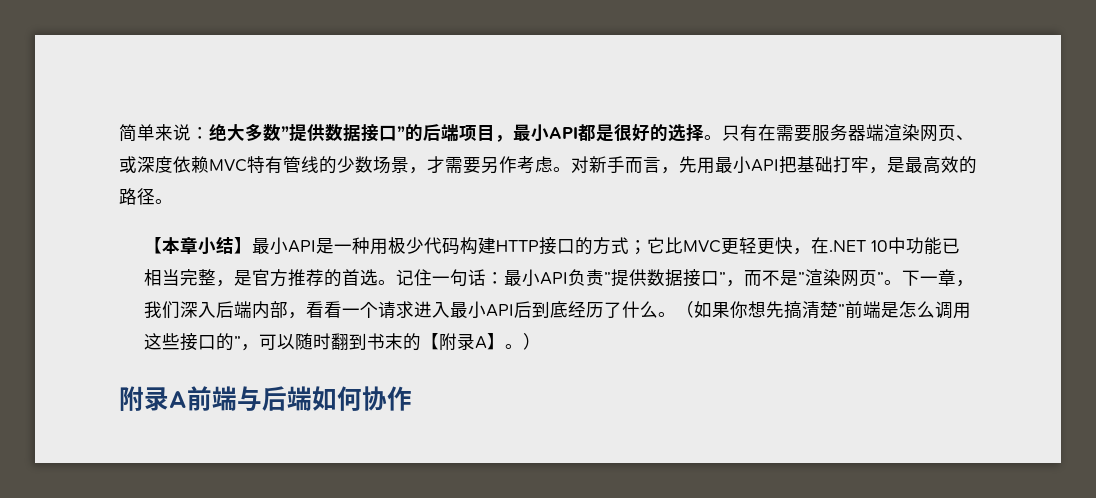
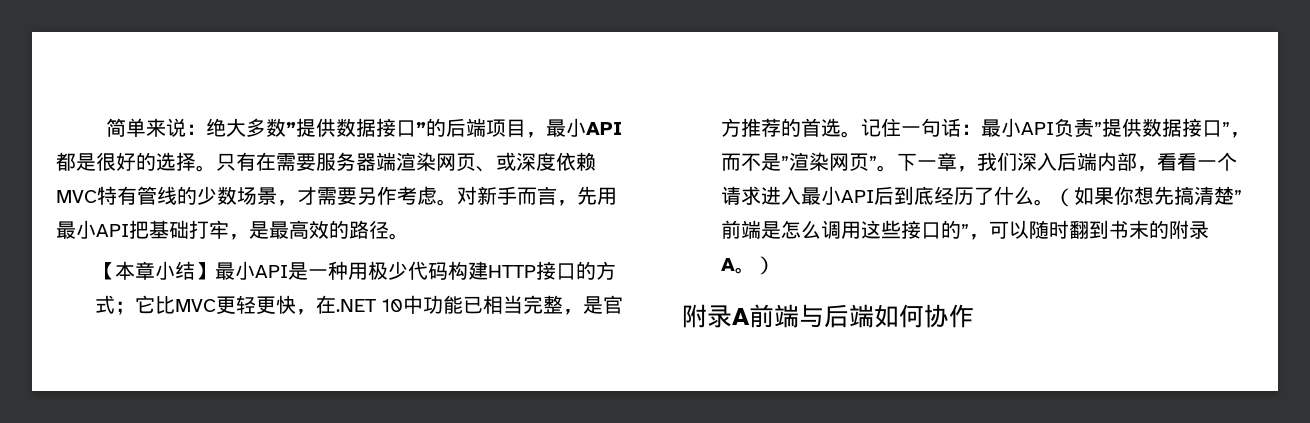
- （如果你想先搞清楚”前端是怎么调用这些接口的”，可以随时翻到书末的【附录A】。）
+ （如果你想先搞清楚”前端是怎么调用这些接口的”，可以随时翻到书末的附录A。）

